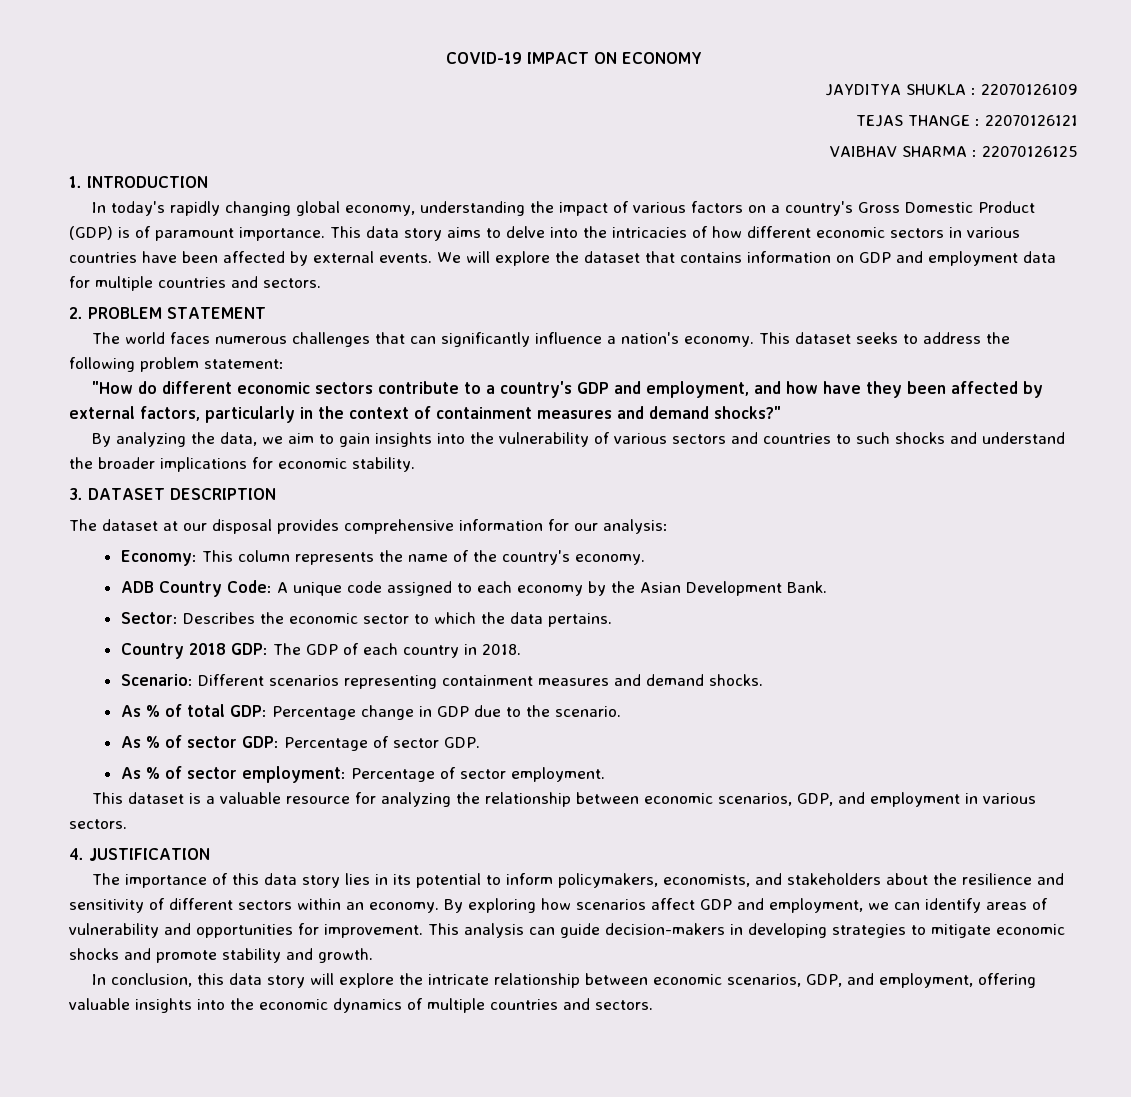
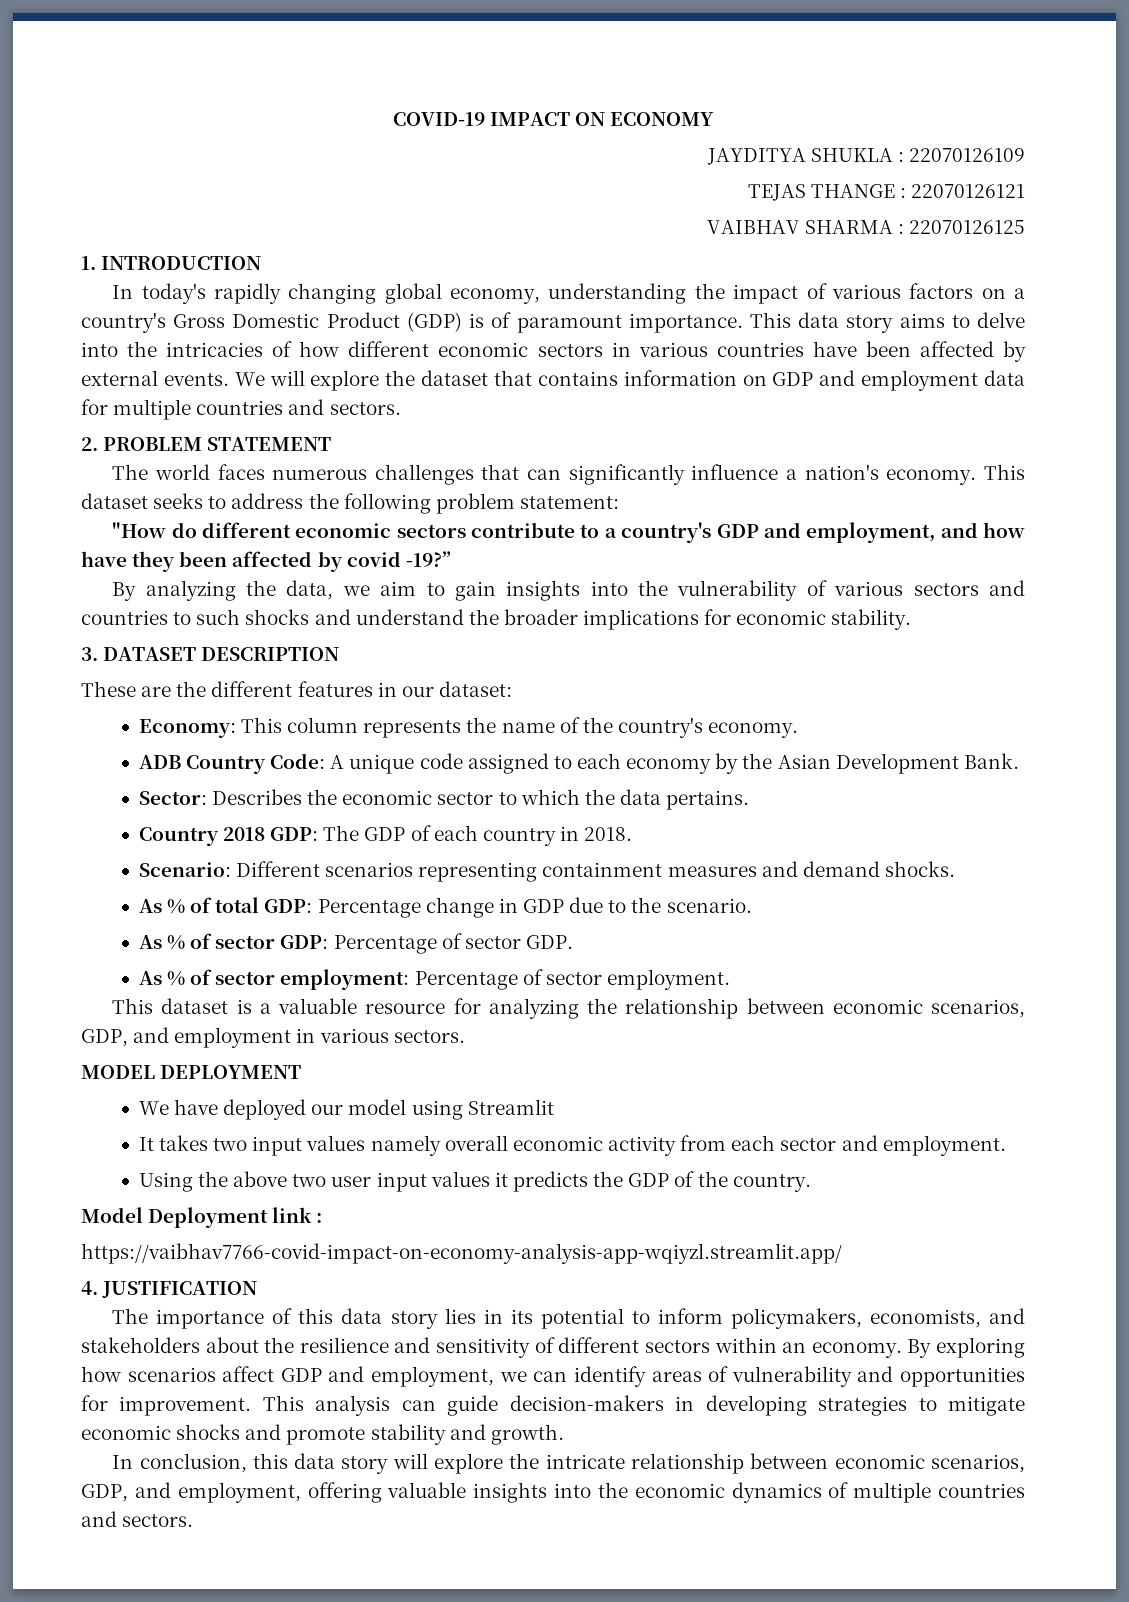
- "How do different economic sectors contribute to a country's GDP and employment, and how have they been affected by external factors, particularly in the context of containment measures and demand shocks?"
+ "How do different economic sectors contribute to a country's GDP and employment, and how have they been affected by covid -19?”
- The dataset at our disposal provides comprehensive information for our analysis:
+ These are the different features in our dataset:
+ MODEL DEPLOYMENT
+ We have deployed our model using Streamlit
+ It takes two input values namely overall economic activity from each sector and employment.
+ Using the above two user input values it predicts the GDP of the country.
+ Model Deployment link :
+ https://vaibhav7766-covid-impact-on-economy-analysis-app-wqiyzl.streamlit.app/

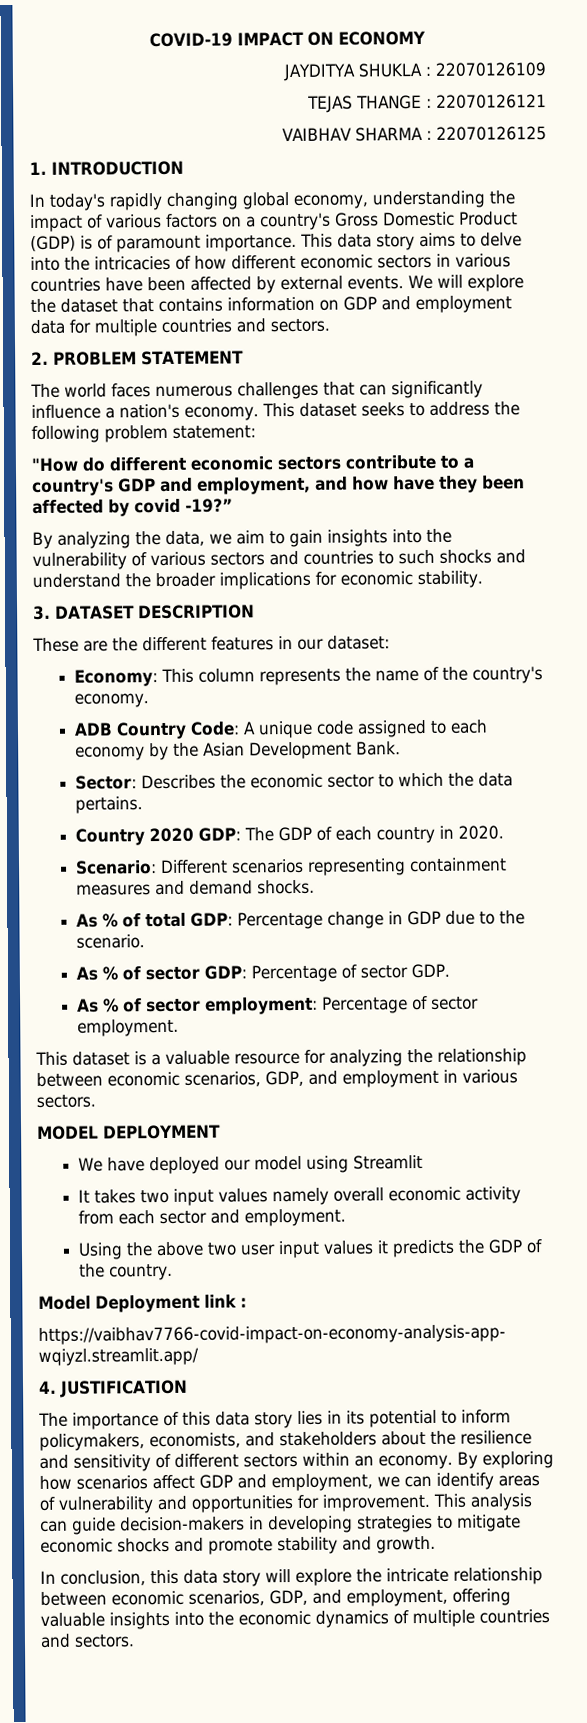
- Country 2018 GDP: The GDP of each country in 2018.
+ Country 2020 GDP: The GDP of each country in 2020.

